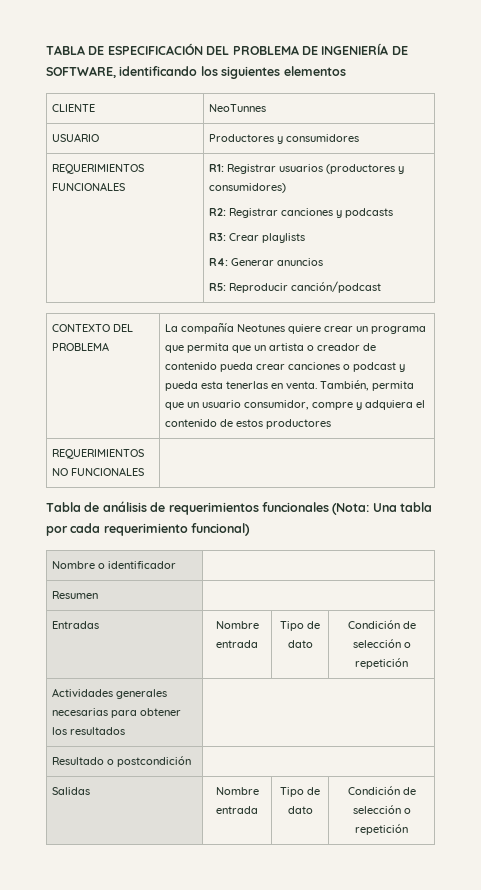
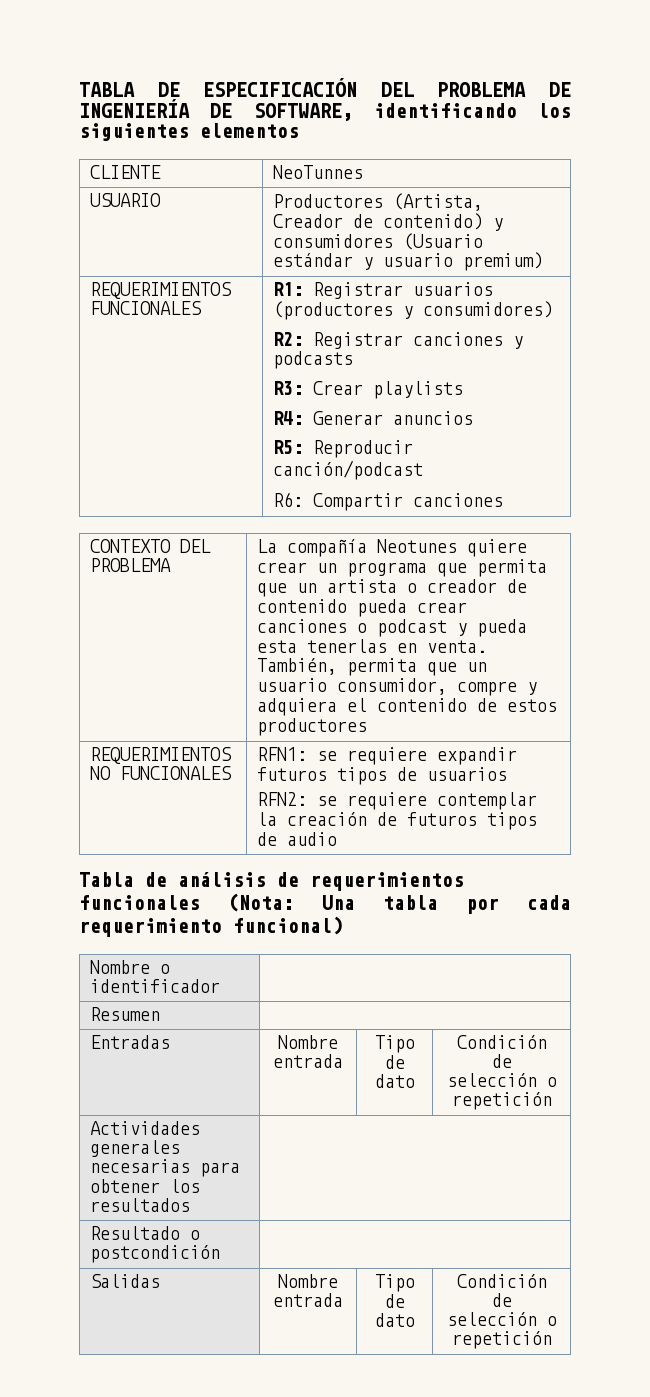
- USUARIO | Productores y consumidores
+ USUARIO | Productores (Artista, Creador de contenido) y consumidores (Usuario estándar y usuario premium)
  REQUERIMIENTOS FUNCIONALES | R1: Registrar usuarios (productores y consumidores)
  R2: Registrar canciones y podcasts
  R3: Crear playlists
  R4: Generar anuncios
  R5: Reproducir canción/podcast
+ R6: Compartir canciones
- REQUERIMIENTOS NO FUNCIONALES |
+ REQUERIMIENTOS NO FUNCIONALES | RFN1: se requiere expandir futuros tipos de usuarios
+ RFN2: se requiere contemplar la creación de futuros tipos de audio

